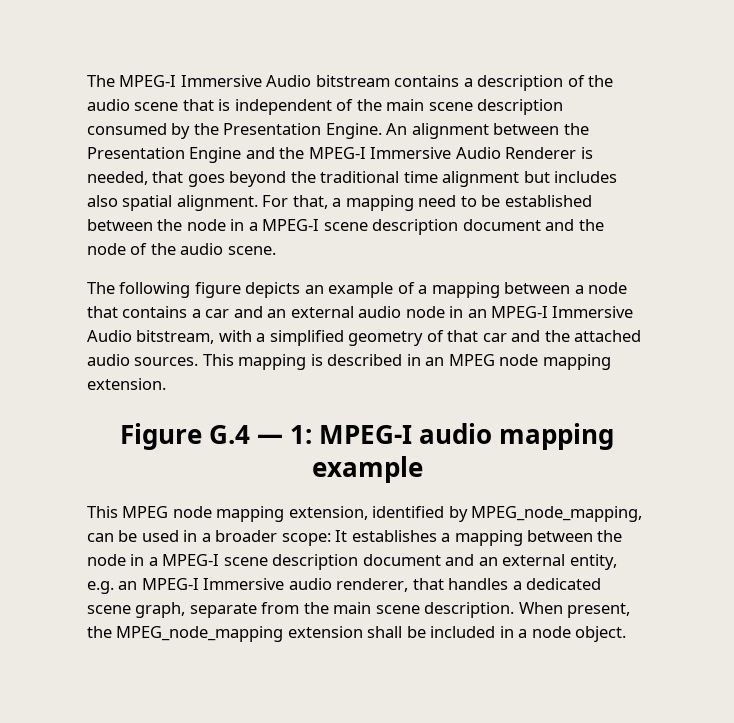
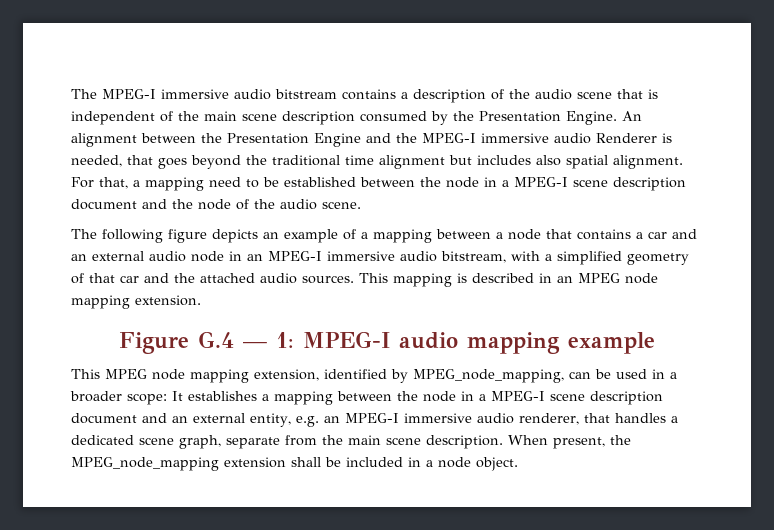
- The MPEG-I Immersive Audio bitstream contains a description of the audio scene that is independent of the main scene description consumed by the Presentation Engine.
+ The MPEG-I immersive audio bitstream contains a description of the audio scene that is independent of the main scene description consumed by the Presentation Engine.
- An alignment between the Presentation Engine and the MPEG-I Immersive Audio Renderer is needed, that goes beyond the traditional time alignment but includes also spatial alignment.
+ An alignment between the Presentation Engine and the MPEG-I immersive audio Renderer is needed, that goes beyond the traditional time alignment but includes also spatial alignment.
- The following figure depicts an example of a mapping between a node that contains a car and an external audio node in an MPEG-I Immersive Audio bitstream, with a simplified geometry of that car and the attached audio sources.
+ The following figure depicts an example of a mapping between a node that contains a car and an external audio node in an MPEG-I immersive audio bitstream, with a simplified geometry of that car and the attached audio sources.
- This MPEG node mapping extension, identified by MPEG_node_mapping, can be used in a broader scope: It establishes a mapping between the node in a MPEG-I scene description document and an external entity, e.g. an MPEG-I Immersive audio renderer, that handles a dedicated scene graph, separate from the main scene description.
+ This MPEG node mapping extension, identified by MPEG_node_mapping, can be used in a broader scope: It establishes a mapping between the node in a MPEG-I scene description document and an external entity, e.g. an MPEG-I immersive audio renderer, that handles a dedicated scene graph, separate from the main scene description.

